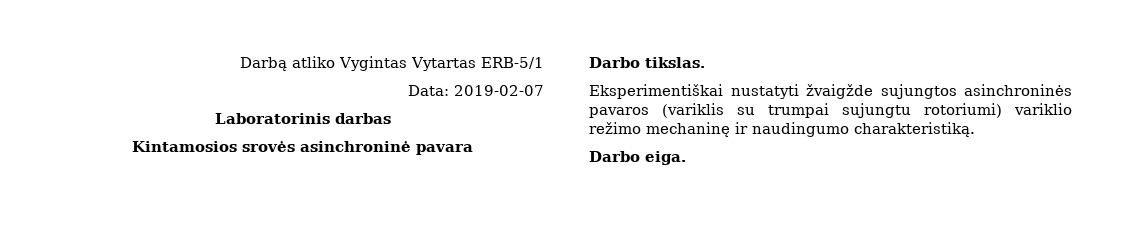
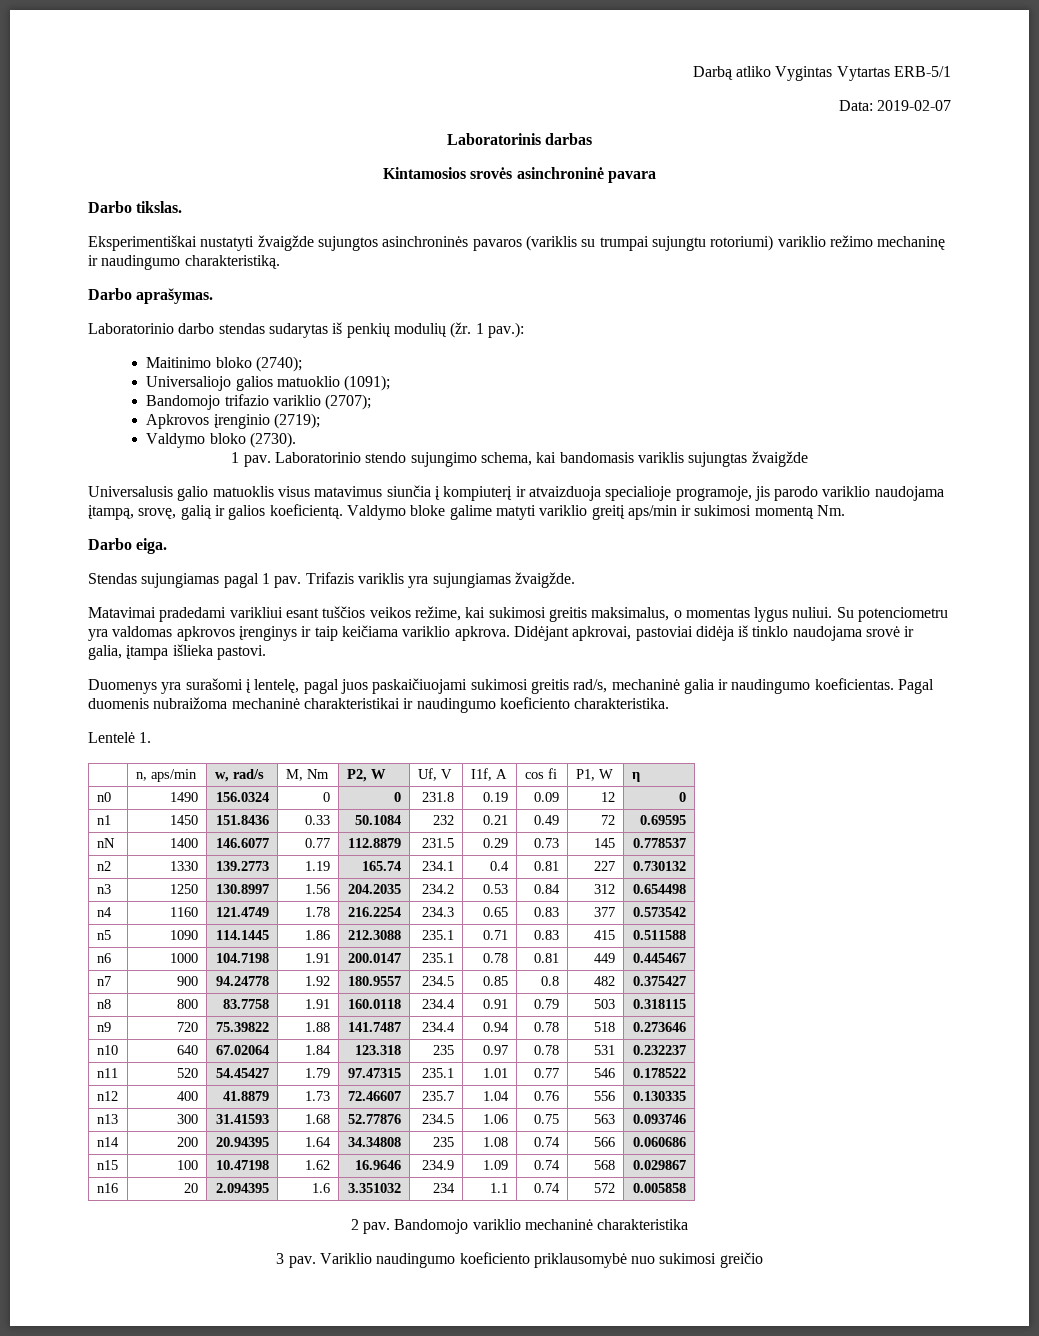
+ Darbo aprašymas.
+ Laboratorinio darbo stendas sudarytas iš penkių modulių (žr. 1 pav.):
+ Maitinimo bloko (2740);
+ Universaliojo galios matuoklio (1091);
+ Bandomojo trifazio variklio (2707);
+ Apkrovos įrenginio (2719);
+ Valdymo bloko (2730).
+ 1 pav. Laboratorinio stendo sujungimo schema, kai bandomasis variklis sujungtas žvaigžde
+ Universalusis galio matuoklis visus matavimus siunčia į kompiuterį ir atvaizduoja specialioje programoje, jis parodo variklio naudojama įtampą, srovę, galią ir galios koeficientą. Valdymo bloke galime matyti variklio greitį aps/min ir sukimosi momentą Nm.
  Darbo eiga.
+ Stendas sujungiamas pagal 1 pav. Trifazis variklis yra sujungiamas žvaigžde.
+ Matavimai pradedami varikliui esant tuščios veikos režime, kai sukimosi greitis maksimalus, o momentas lygus nuliui. Su potenciometru yra valdomas apkrovos įrenginys ir taip keičiama variklio apkrova. Didėjant apkrovai, pastoviai didėja iš tinklo naudojama srovė ir galia, įtampa išlieka pastovi.
+ Duomenys yra surašomi į lentelę, pagal juos paskaičiuojami sukimosi greitis rad/s, mechaninė galia ir naudingumo koeficientas. Pagal duomenis nubraižoma mechaninė charakteristikai ir naudingumo koeficiento charakteristika.
+ Lentelė 1.
+ | n, aps/min | w, rad/s | M, Nm | P2, W | Uf, V | I1f, A | cos fi | P1, W | η
+ n0 | 1490 | 156.0324 | 0 | 0 | 231.8 | 0.19 | 0.09 | 12 | 0
+ n1 | 1450 | 151.8436 | 0.33 | 50.1084 | 232 | 0.21 | 0.49 | 72 | 0.69595
+ nN | 1400 | 146.6077 | 0.77 | 112.8879 | 231.5 | 0.29 | 0.73 | 145 | 0.778537
+ n2 | 1330 | 139.2773 | 1.19 | 165.74 | 234.1 | 0.4 | 0.81 | 227 | 0.730132
+ n3 | 1250 | 130.8997 | 1.56 | 204.2035 | 234.2 | 0.53 | 0.84 | 312 | 0.654498
+ n4 | 1160 | 121.4749 | 1.78 | 216.2254 | 234.3 | 0.65 | 0.83 | 377 | 0.573542
+ n5 | 1090 | 114.1445 | 1.86 | 212.3088 | 235.1 | 0.71 | 0.83 | 415 | 0.511588
+ n6 | 1000 | 104.7198 | 1.91 | 200.0147 | 235.1 | 0.78 | 0.81 | 449 | 0.445467
+ n7 | 900 | 94.24778 | 1.92 | 180.9557 | 234.5 | 0.85 | 0.8 | 482 | 0.375427
+ n8 | 800 | 83.7758 | 1.91 | 160.0118 | 234.4 | 0.91 | 0.79 | 503 | 0.318115
+ n9 | 720 | 75.39822 | 1.88 | 141.7487 | 234.4 | 0.94 | 0.78 | 518 | 0.273646
+ n10 | 640 | 67.02064 | 1.84 | 123.318 | 235 | 0.97 | 0.78 | 531 | 0.232237
+ n11 | 520 | 54.45427 | 1.79 | 97.47315 | 235.1 | 1.01 | 0.77 | 546 | 0.178522
+ n12 | 400 | 41.8879 | 1.73 | 72.46607 | 235.7 | 1.04 | 0.76 | 556 | 0.130335
+ n13 | 300 | 31.41593 | 1.68 | 52.77876 | 234.5 | 1.06 | 0.75 | 563 | 0.093746
+ n14 | 200 | 20.94395 | 1.64 | 34.34808 | 235 | 1.08 | 0.74 | 566 | 0.060686
+ n15 | 100 | 10.47198 | 1.62 | 16.9646 | 234.9 | 1.09 | 0.74 | 568 | 0.029867
+ n16 | 20 | 2.094395 | 1.6 | 3.351032 | 234 | 1.1 | 0.74 | 572 | 0.005858
+ 2 pav. Bandomojo variklio mechaninė charakteristika
+ 3 pav. Variklio naudingumo koeficiento priklausomybė nuo sukimosi greičio

